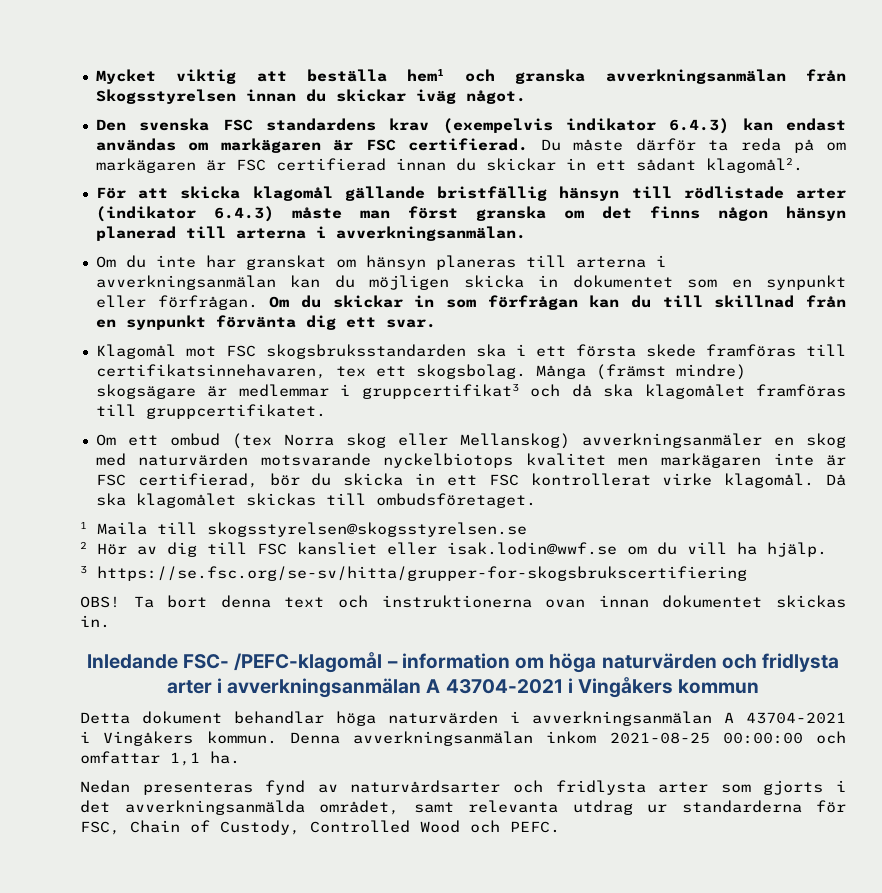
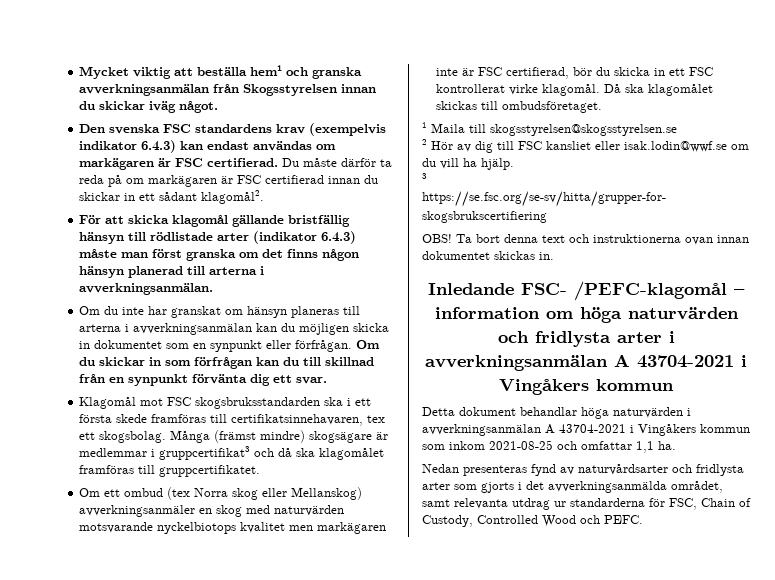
- Detta dokument behandlar höga naturvärden i avverkningsanmälan A 43704-2021 i Vingåkers kommun. Denna avverkningsanmälan inkom 2021-08-25 00:00:00 och omfattar 1,1 ha.
+ Detta dokument behandlar höga naturvärden i avverkningsanmälan A 43704-2021 i Vingåkers kommun som inkom 2021-08-25 och omfattar 1,1 ha.

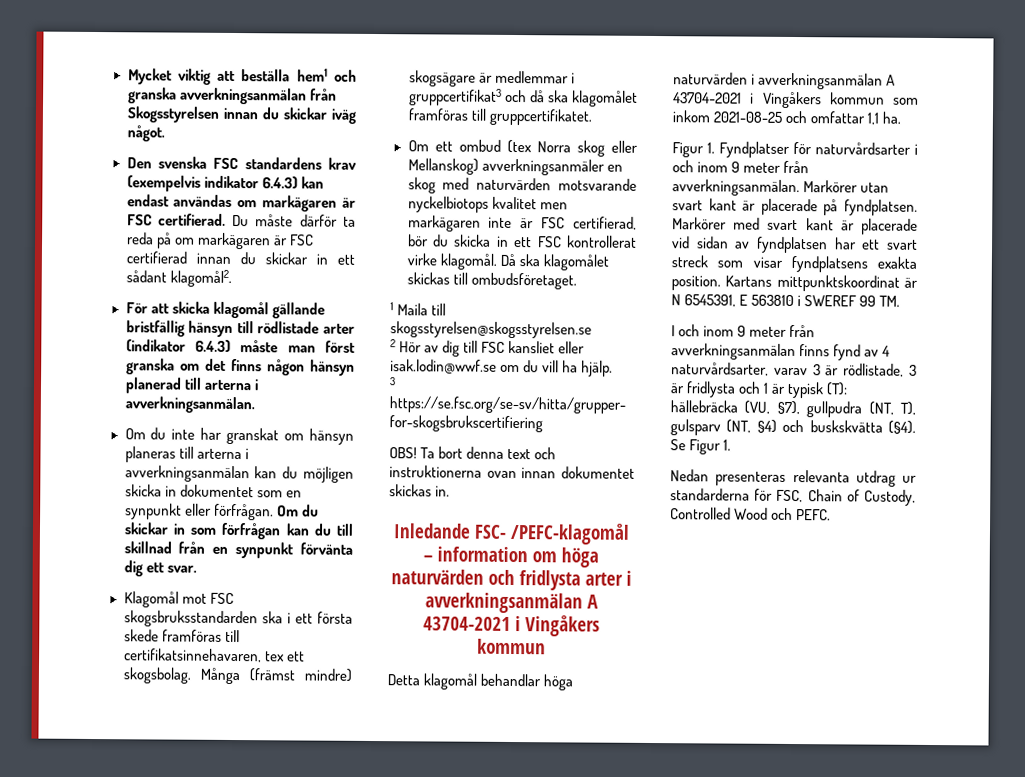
- Detta dokument behandlar höga naturvärden i avverkningsanmälan A 43704-2021 i Vingåkers kommun som inkom 2021-08-25 och omfattar 1,1 ha.
+ Detta klagomål behandlar höga naturvärden i avverkningsanmälan A 43704-2021 i Vingåkers kommun som inkom 2021-08-25 och omfattar 1,1 ha.
- Nedan presenteras fynd av naturvårdsarter och fridlysta arter som gjorts i det avverkningsanmälda området, samt relevanta utdrag ur standarderna för FSC, Chain of Custody, Controlled Wood och PEFC.
+ Figur 1. Fyndplatser för naturvårdsarter i och inom 9 meter från avverkningsanmälan. Markörer utan svart kant är placerade på fyndplatsen. Markörer med svart kant är placerade vid sidan av fyndplatsen har ett svart streck som visar fyndplatsens exakta position. Kartans mittpunktskoordinat är N 6545391, E 563810 i SWEREF 99 TM.
+ I och inom 9 meter från avverkningsanmälan finns fynd av 4 naturvårdsarter, varav 3 är rödlistade, 3 är fridlysta och 1 är typisk (T): hällebräcka (VU, §7), gullpudra (NT, T), gulsparv (NT, §4) och buskskvätta (§4). Se Figur 1.
+ Nedan presenteras relevanta utdrag ur standarderna för FSC, Chain of Custody, Controlled Wood och PEFC.

